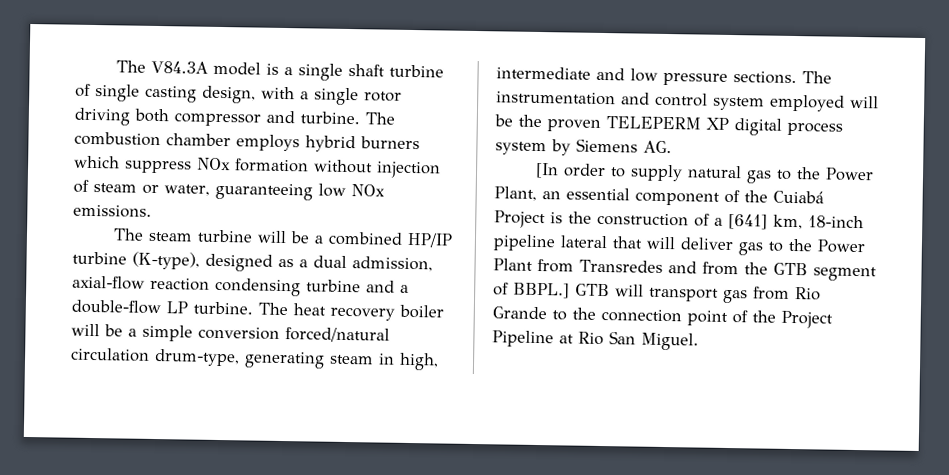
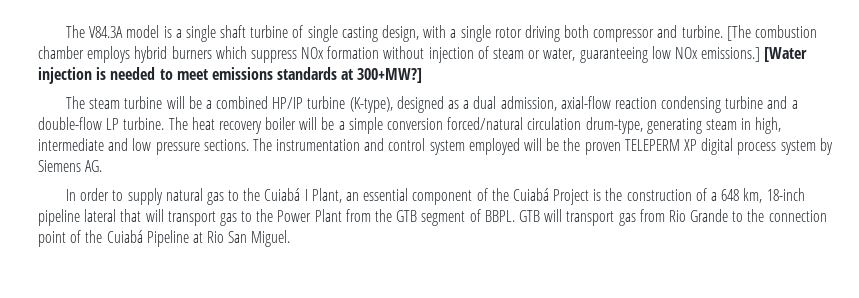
- The combustion chamber employs hybrid burners which suppress NOx formation without injection of steam or water, guaranteeing low NOx emissions.
+ [The combustion chamber employs hybrid burners which suppress NOx formation without injection of steam or water, guaranteeing low NOx emissions.] [Water injection is needed to meet emissions standards at 300+MW?]
- [In order to supply natural gas to the Power Plant, an essential component of the Cuiabá Project is the construction of a [641] km, 18-inch pipeline lateral that will deliver gas to the Power Plant from Transredes and from the GTB segment of BBPL.]
+ In order to supply natural gas to the Cuiabá I Plant, an essential component of the Cuiabá Project is the construction of a 648 km, 18-inch pipeline lateral that will transport gas to the Power Plant from the GTB segment of BBPL.
- GTB will transport gas from Rio Grande to the connection point of the Project Pipeline at Rio San Miguel.
+ GTB will transport gas from Rio Grande to the connection point of the Cuiabá Pipeline at Rio San Miguel.

